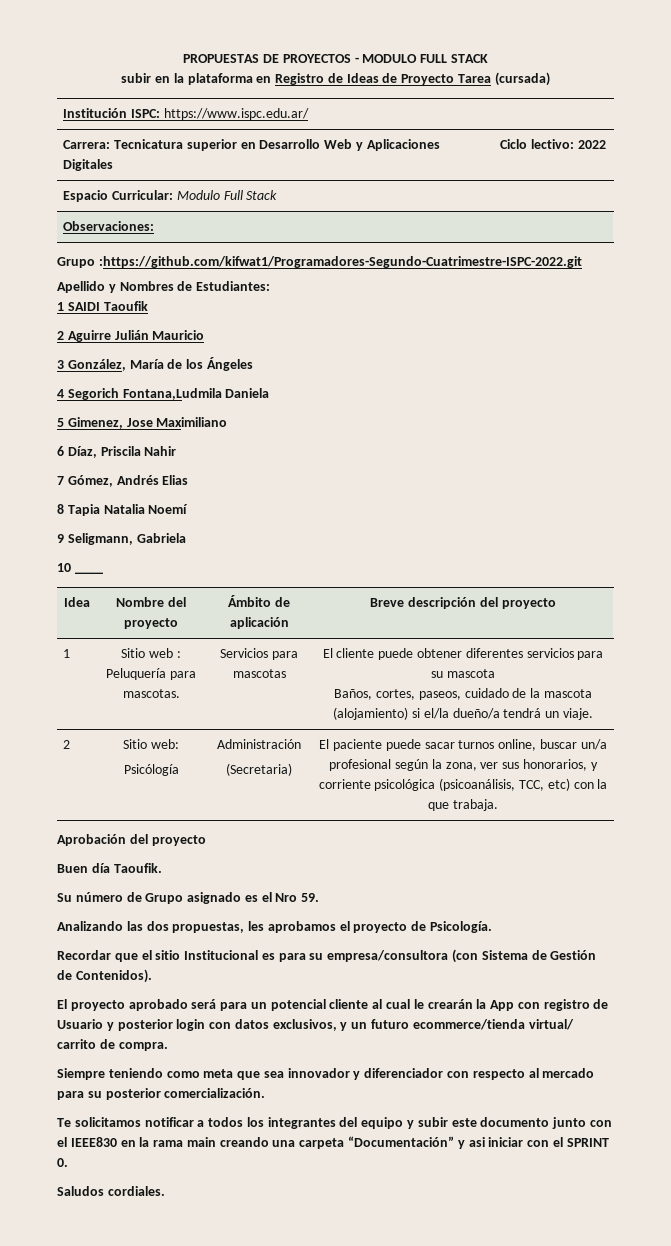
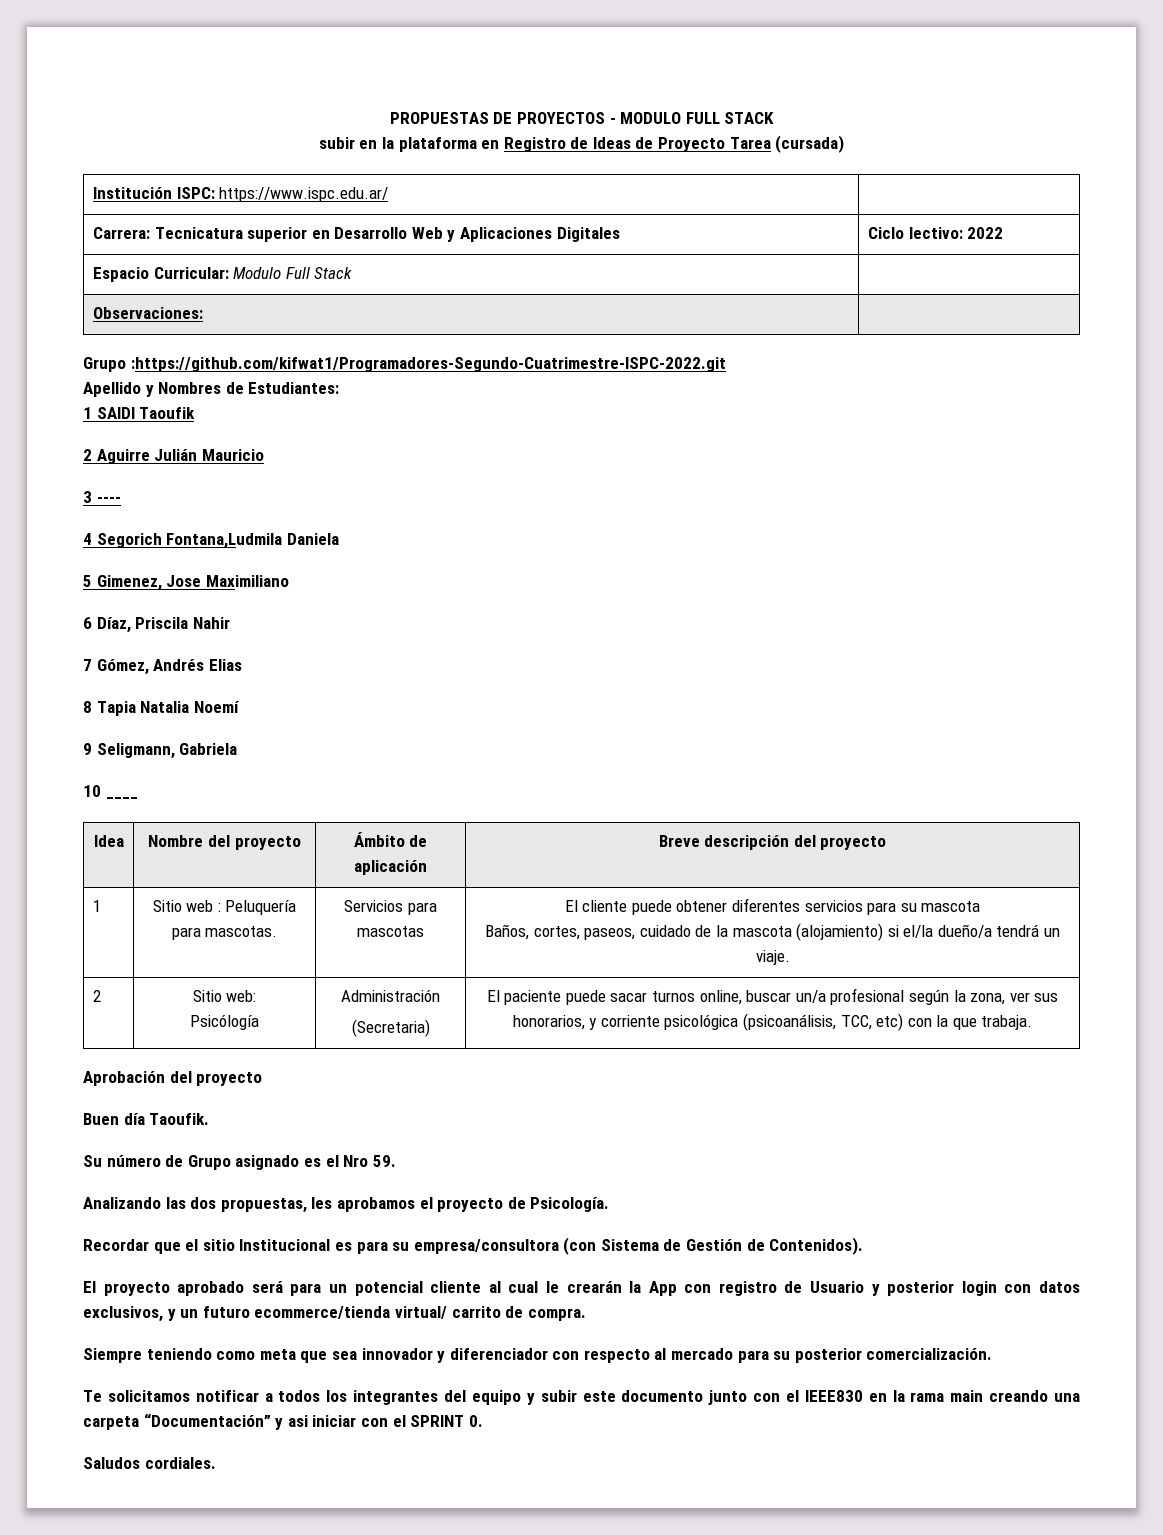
- 3 González, María de los Ángeles
+ 3 ----

